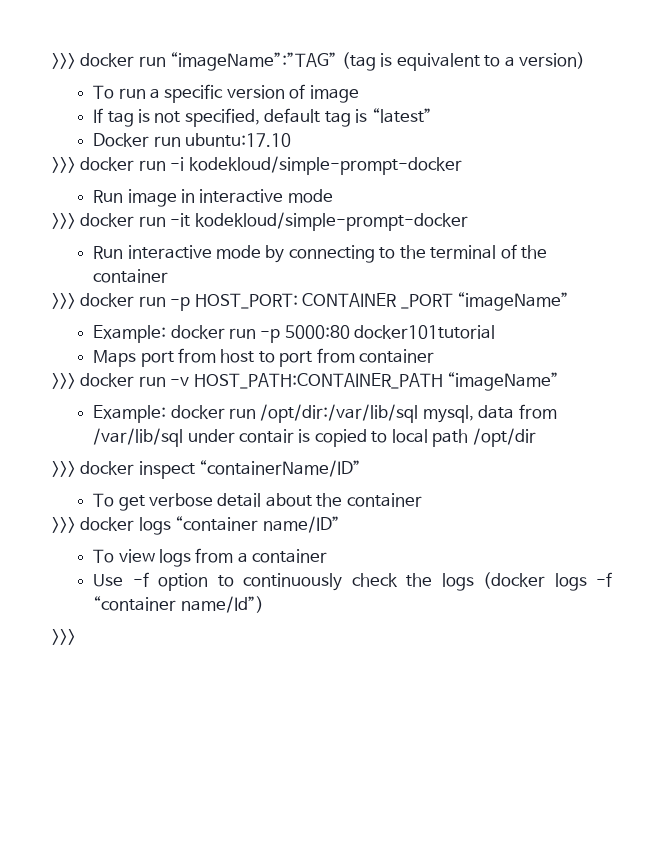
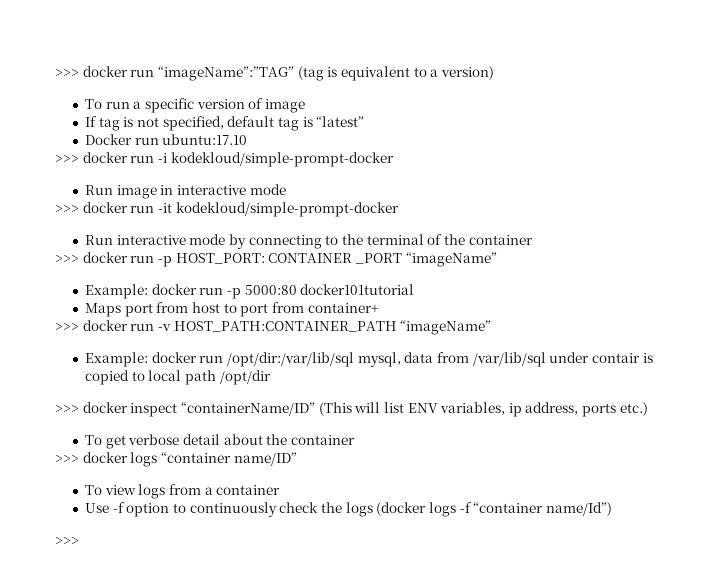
- Maps port from host to port from container
+ Maps port from host to port from container+
- >>> docker inspect “containerName/ID”
+ >>> docker inspect “containerName/ID” (This will list ENV variables, ip address, ports etc.)

